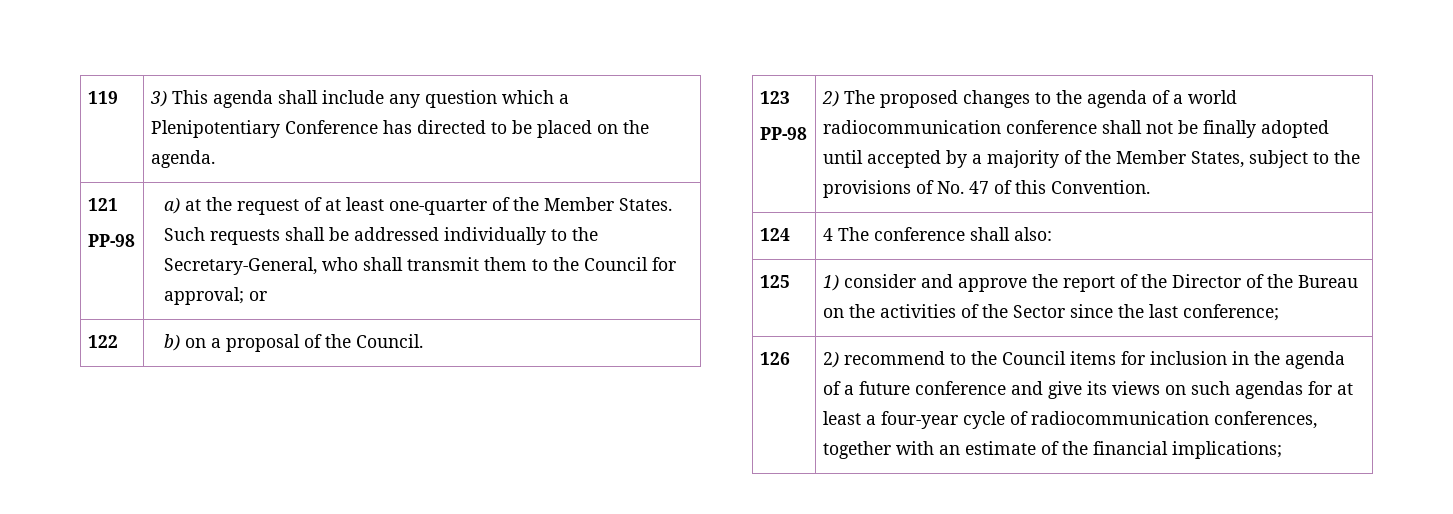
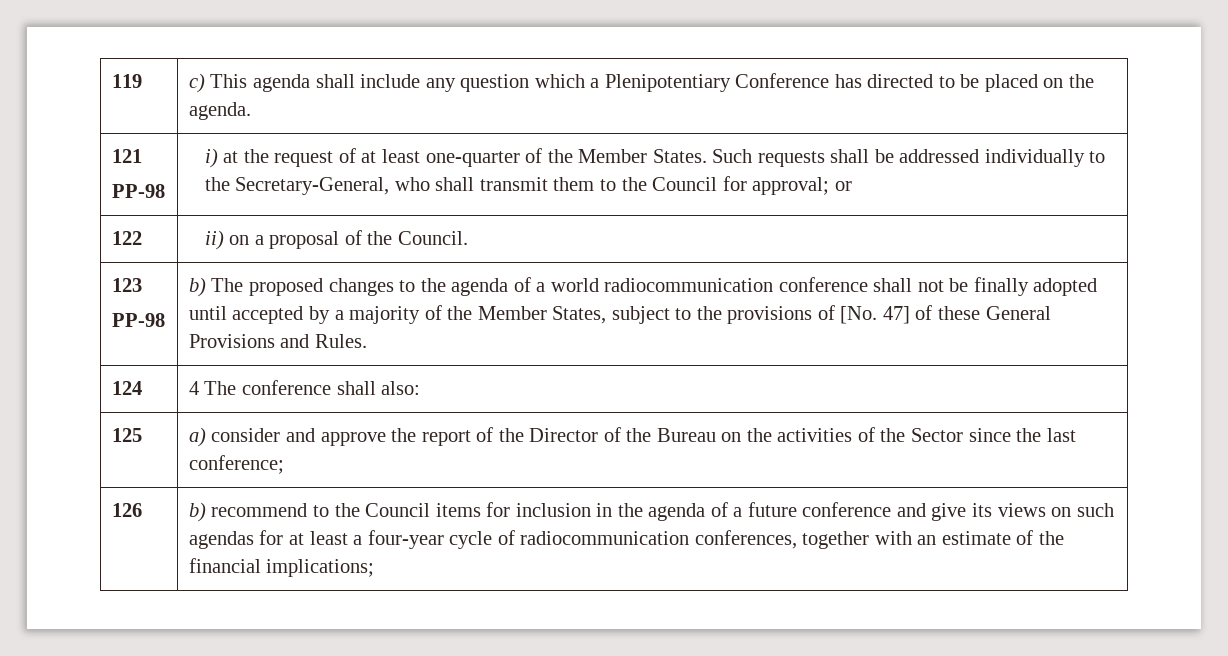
- 119 | 3) This agenda shall include any question which a Plenipotentiary Conference has directed to be placed on the agenda.
+ 119 | c) This agenda shall include any question which a Plenipotentiary Conference has directed to be placed on the agenda.
  121
- PP-98 | a) at the request of at least one-quarter of the Member States. Such requests shall be addressed individually to the Secretary-General, who shall transmit them to the Council for approval; or
+ PP-98 | i) at the request of at least one-quarter of the Member States. Such requests shall be addressed individually to the Secretary-General, who shall transmit them to the Council for approval; or
- 122 | b) on a proposal of the Council.
+ 122 | ii) on a proposal of the Council.
- 2) The proposed changes to the agenda of a world radiocommunication conference shall not be finally adopted until accepted by a majority of the Member States, subject to the provisions of No. 47 of this Convention.
+ b) The proposed changes to the agenda of a world radiocommunication conference shall not be finally adopted until accepted by a majority of the Member States, subject to the provisions of [No. 47] of these General Provisions and Rules.
- 125 | 1) consider and approve the report of the Director of the Bureau on the activities of the Sector since the last conference;
+ 125 | a) consider and approve the report of the Director of the Bureau on the activities of the Sector since the last conference;
- 126 | 2) recommend to the Council items for inclusion in the agenda of a future conference and give its views on such agendas for at least a four-year cycle of radiocommunication conferences, together with an estimate of the financial implications;
+ 126 | b) recommend to the Council items for inclusion in the agenda of a future conference and give its views on such agendas for at least a four-year cycle of radiocommunication conferences, together with an estimate of the financial implications;

